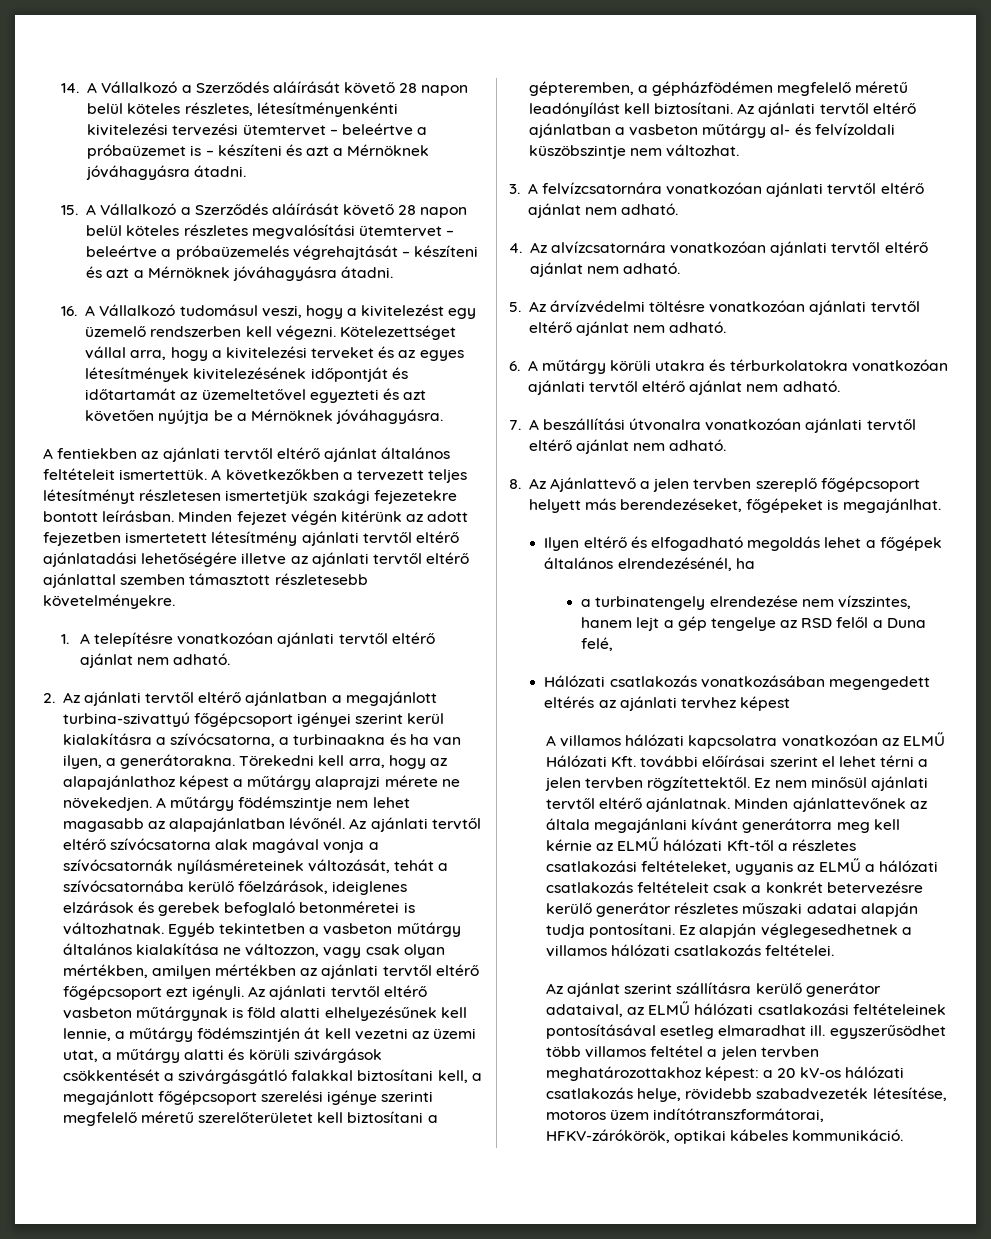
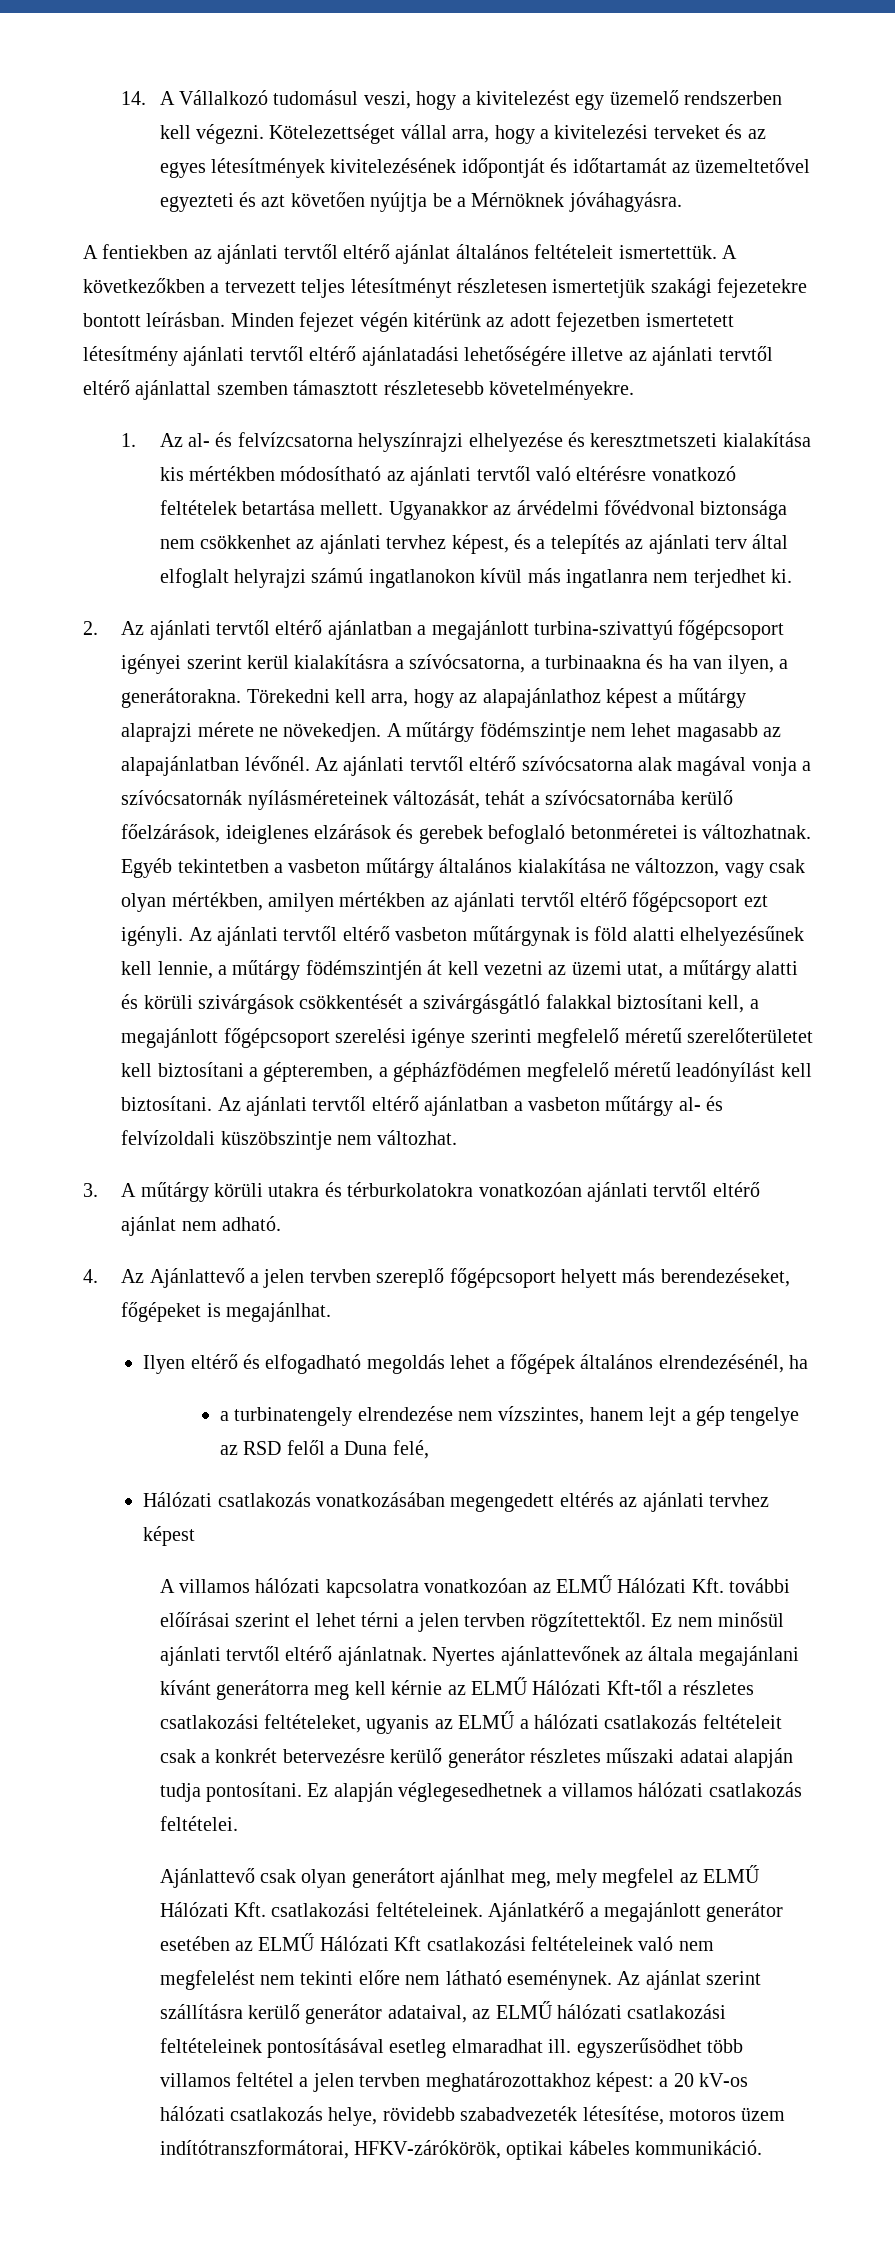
- 14. A Vállalkozó a Szerződés aláírását követő 28 napon belül köteles részletes, létesítményenkénti kivitelezési tervezési ütemtervet – beleértve a próbaüzemet is – készíteni és azt a Mérnöknek jóváhagyásra átadni.
- 15. A Vállalkozó a Szerződés aláírását követő 28 napon belül köteles részletes megvalósítási ütemtervet – beleértve a próbaüzemelés végrehajtását – készíteni és azt a Mérnöknek jóváhagyásra átadni.
- 16. A Vállalkozó tudomásul veszi, hogy a kivitelezést egy üzemelő rendszerben kell végezni.
+ 14. A Vállalkozó tudomásul veszi, hogy a kivitelezést egy üzemelő rendszerben kell végezni.
- 1. A telepítésre vonatkozóan ajánlati tervtől eltérő ajánlat nem adható.
+ 1. Az al- és felvízcsatorna helyszínrajzi elhelyezése és keresztmetszeti kialakítása kis mértékben módosítható az ajánlati tervtől való eltérésre vonatkozó feltételek betartása mellett. Ugyanakkor az árvédelmi fővédvonal biztonsága nem csökkenhet az ajánlati tervhez képest, és a telepítés az ajánlati terv által elfoglalt helyrajzi számú ingatlanokon kívül más ingatlanra nem terjedhet ki.
- 3. A felvízcsatornára vonatkozóan ajánlati tervtől eltérő ajánlat nem adható.
- 4. Az alvízcsatornára vonatkozóan ajánlati tervtől eltérő ajánlat nem adható.
- 5. Az árvízvédelmi töltésre vonatkozóan ajánlati tervtől eltérő ajánlat nem adható.
- 6. A műtárgy körüli utakra és térburkolatokra vonatkozóan ajánlati tervtől eltérő ajánlat nem adható.
+ 3. A műtárgy körüli utakra és térburkolatokra vonatkozóan ajánlati tervtől eltérő ajánlat nem adható.
- 7. A beszállítási útvonalra vonatkozóan ajánlati tervtől eltérő ajánlat nem adható.
- 8. Az Ajánlattevő a jelen tervben szereplő főgépcsoport helyett más berendezéseket, főgépeket is megajánlhat.
+ 4. Az Ajánlattevő a jelen tervben szereplő főgépcsoport helyett más berendezéseket, főgépeket is megajánlhat.
- Minden ajánlattevőnek az általa megajánlani kívánt generátorra meg kell kérnie az ELMŰ hálózati Kft-től a részletes csatlakozási feltételeket, ugyanis az ELMŰ a hálózati csatlakozás feltételeit csak a konkrét betervezésre kerülő generátor részletes műszaki adatai alapján tudja pontosítani.
+ Nyertes ajánlattevőnek az általa megajánlani kívánt generátorra meg kell kérnie az ELMŰ Hálózati Kft-től a részletes csatlakozási feltételeket, ugyanis az ELMŰ a hálózati csatlakozás feltételeit csak a konkrét betervezésre kerülő generátor részletes műszaki adatai alapján tudja pontosítani.
+ Ajánlattevő csak olyan generátort ajánlhat meg, mely megfelel az ELMŰ Hálózati Kft. csatlakozási feltételeinek. Ajánlatkérő a megajánlott generátor esetében az ELMŰ Hálózati Kft csatlakozási feltételeinek való nem megfelelést nem tekinti előre nem látható eseménynek.

